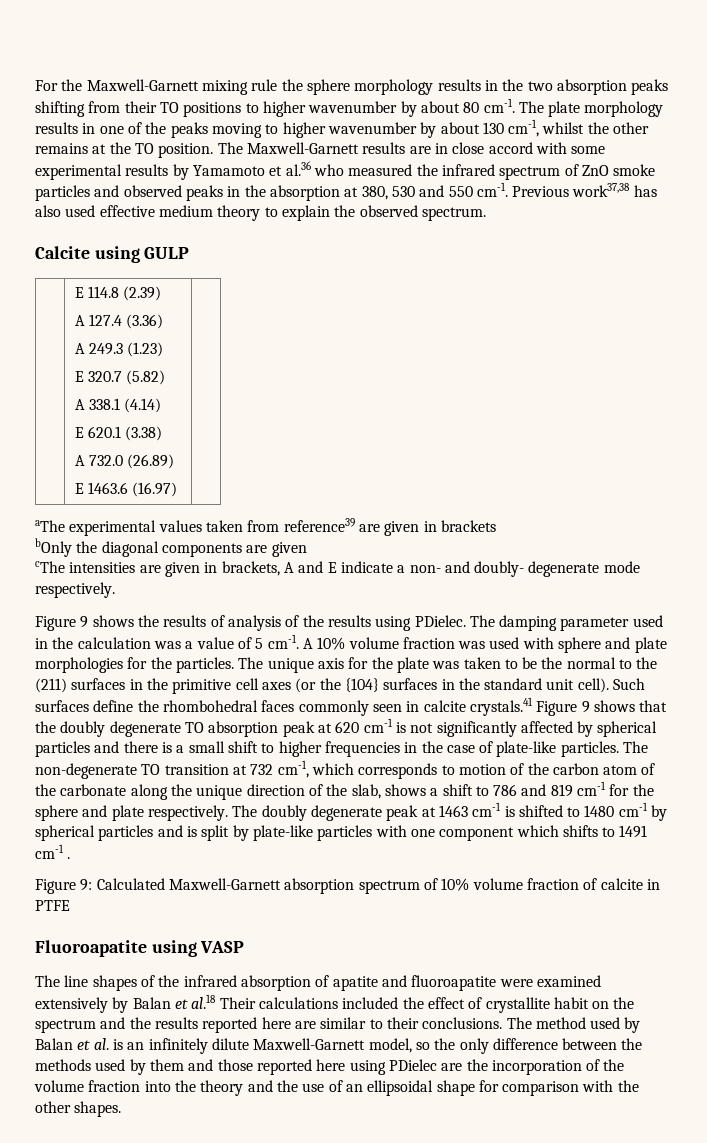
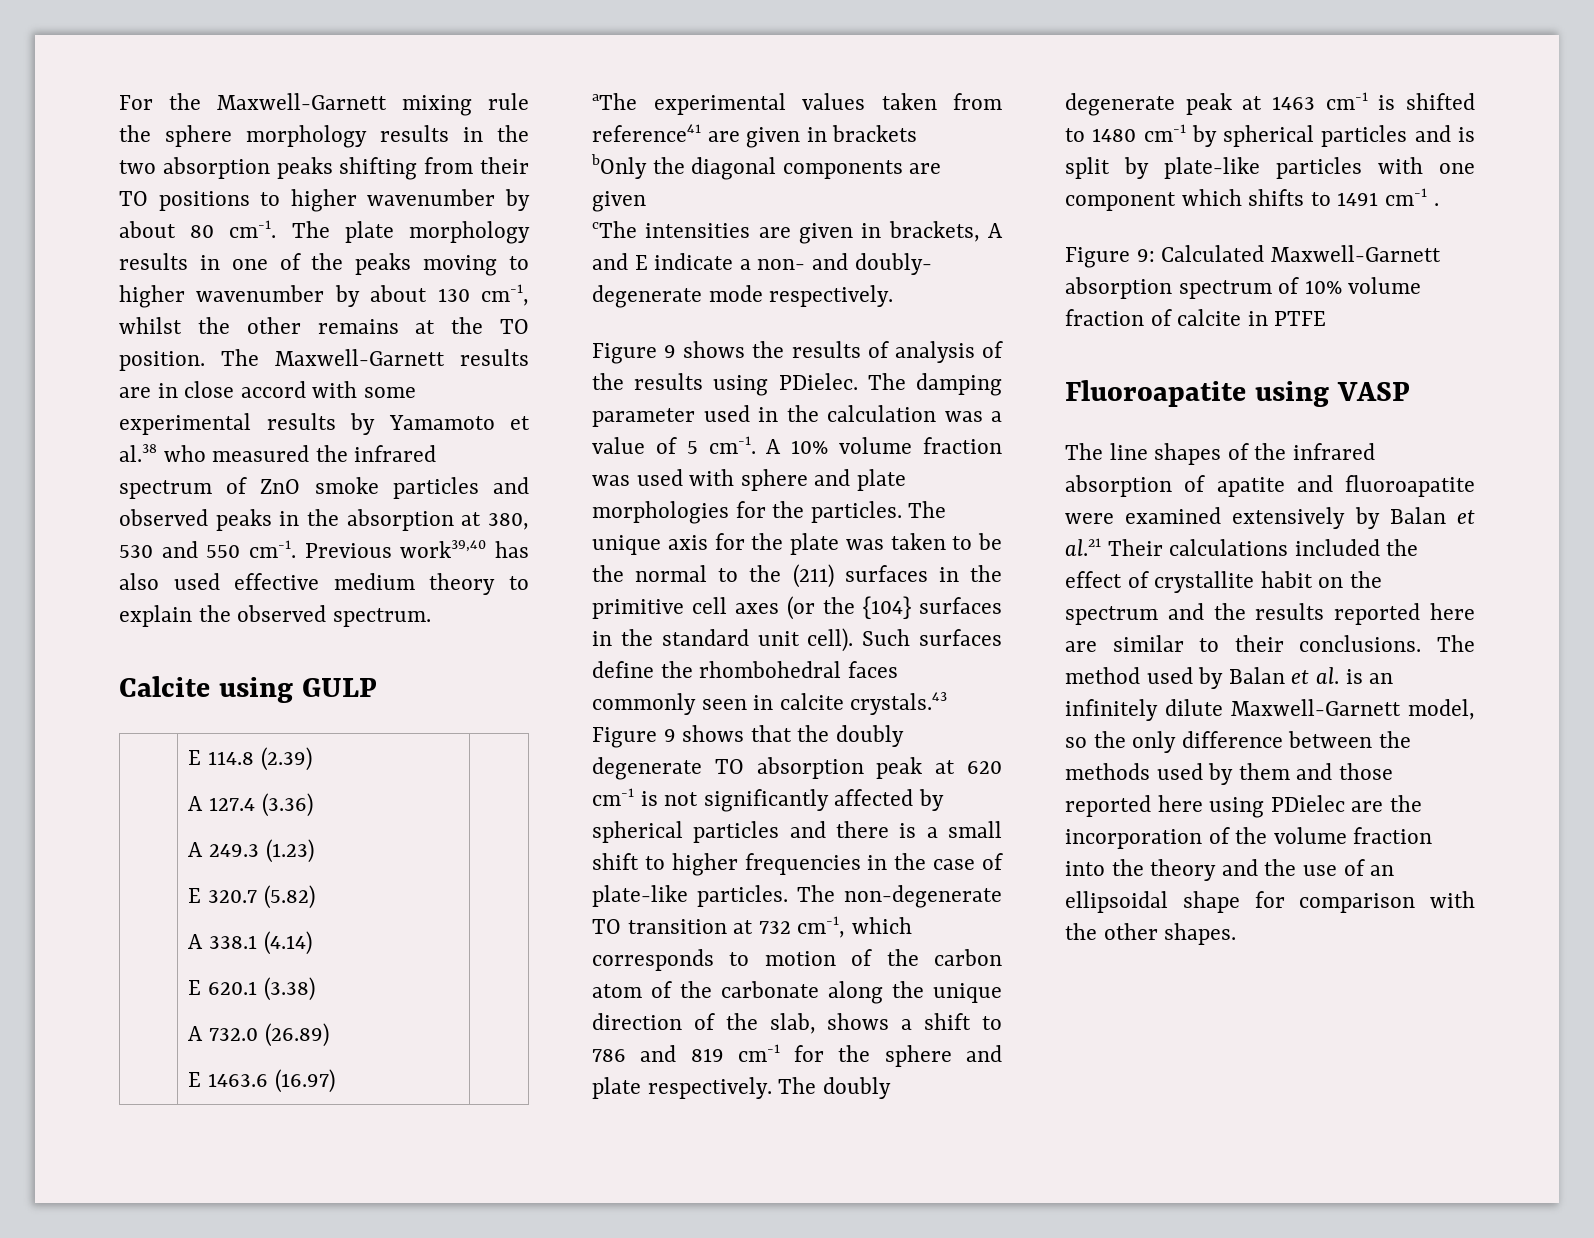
- The Maxwell-Garnett results are in close accord with some experimental results by Yamamoto et al.36 who measured the infrared spectrum of ZnO smoke particles and observed peaks in the absorption at 380, 530 and 550 cm-1.
+ The Maxwell-Garnett results are in close accord with some experimental results by Yamamoto et al.38 who measured the infrared spectrum of ZnO smoke particles and observed peaks in the absorption at 380, 530 and 550 cm-1.
- Previous work37,38 has also used effective medium theory to explain the observed spectrum.
+ Previous work39,40 has also used effective medium theory to explain the observed spectrum.
- aThe experimental values taken from reference39 are given in brackets
+ aThe experimental values taken from reference41 are given in brackets
- Such surfaces define the rhombohedral faces commonly seen in calcite crystals.41 Figure 9 shows that the doubly degenerate TO absorption peak at 620 cm-1 is not significantly affected by spherical particles and there is a small shift to higher frequencies in the case of plate-like particles.
+ Such surfaces define the rhombohedral faces commonly seen in calcite crystals.43 Figure 9 shows that the doubly degenerate TO absorption peak at 620 cm-1 is not significantly affected by spherical particles and there is a small shift to higher frequencies in the case of plate-like particles.
- The line shapes of the infrared absorption of apatite and fluoroapatite were examined extensively by Balan et al.18 Their calculations included the effect of crystallite habit on the spectrum and the results reported here are similar to their conclusions.
+ The line shapes of the infrared absorption of apatite and fluoroapatite were examined extensively by Balan et al.21 Their calculations included the effect of crystallite habit on the spectrum and the results reported here are similar to their conclusions.

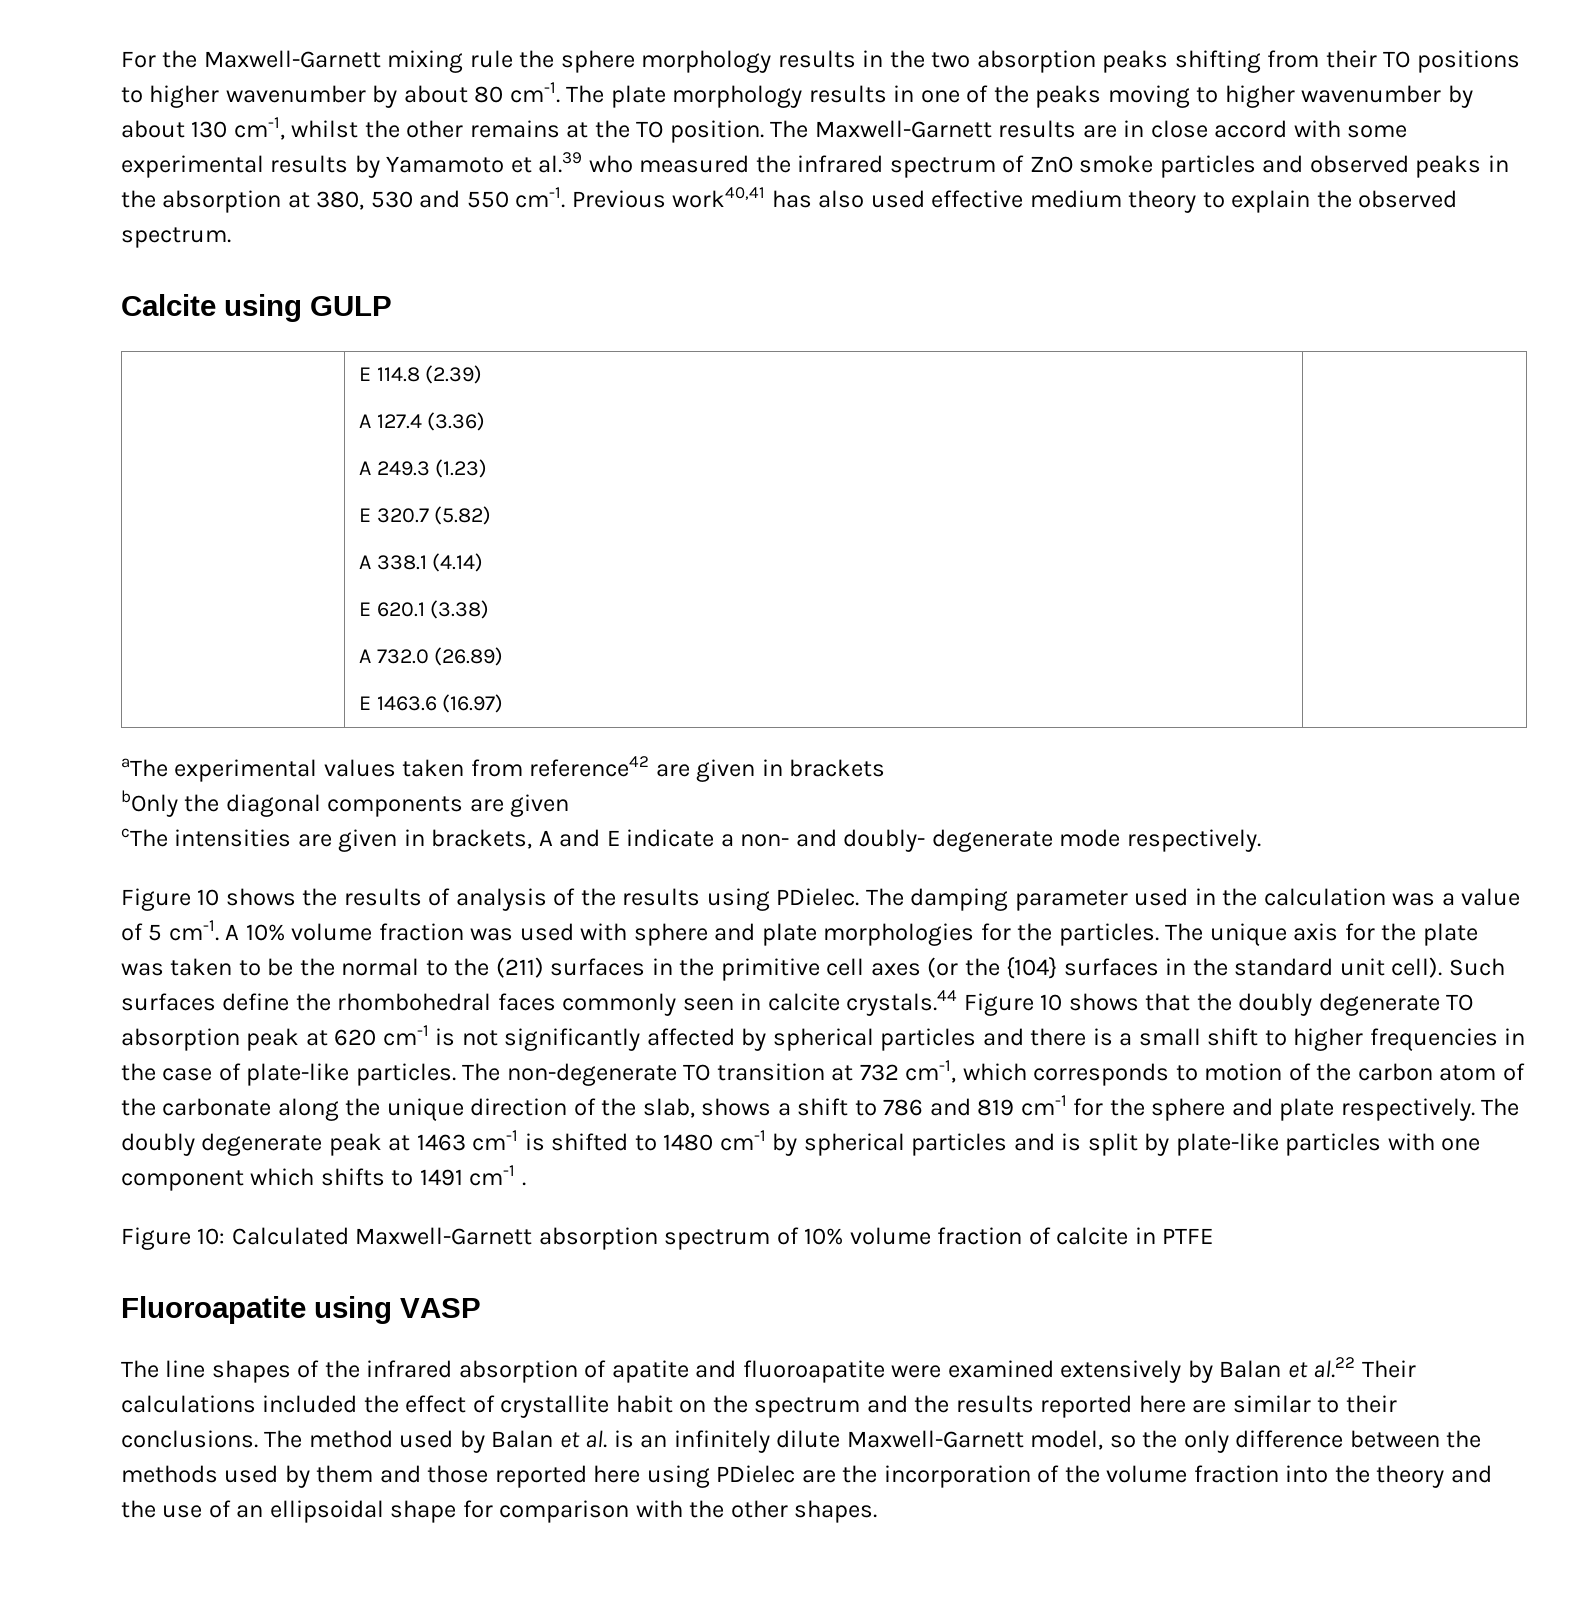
- The Maxwell-Garnett results are in close accord with some experimental results by Yamamoto et al.38 who measured the infrared spectrum of ZnO smoke particles and observed peaks in the absorption at 380, 530 and 550 cm-1.
+ The Maxwell-Garnett results are in close accord with some experimental results by Yamamoto et al.39 who measured the infrared spectrum of ZnO smoke particles and observed peaks in the absorption at 380, 530 and 550 cm-1.
- Previous work39,40 has also used effective medium theory to explain the observed spectrum.
+ Previous work40,41 has also used effective medium theory to explain the observed spectrum.
- aThe experimental values taken from reference41 are given in brackets
+ aThe experimental values taken from reference42 are given in brackets
- Figure 9 shows the results of analysis of the results using PDielec.
+ Figure 10 shows the results of analysis of the results using PDielec.
- Such surfaces define the rhombohedral faces commonly seen in calcite crystals.43 Figure 9 shows that the doubly degenerate TO absorption peak at 620 cm-1 is not significantly affected by spherical particles and there is a small shift to higher frequencies in the case of plate-like particles.
+ Such surfaces define the rhombohedral faces commonly seen in calcite crystals.44 Figure 10 shows that the doubly degenerate TO absorption peak at 620 cm-1 is not significantly affected by spherical particles and there is a small shift to higher frequencies in the case of plate-like particles.
- Figure 9: Calculated Maxwell-Garnett absorption spectrum of 10% volume fraction of calcite in PTFE
+ Figure 10: Calculated Maxwell-Garnett absorption spectrum of 10% volume fraction of calcite in PTFE
- The line shapes of the infrared absorption of apatite and fluoroapatite were examined extensively by Balan et al.21 Their calculations included the effect of crystallite habit on the spectrum and the results reported here are similar to their conclusions.
+ The line shapes of the infrared absorption of apatite and fluoroapatite were examined extensively by Balan et al.22 Their calculations included the effect of crystallite habit on the spectrum and the results reported here are similar to their conclusions.

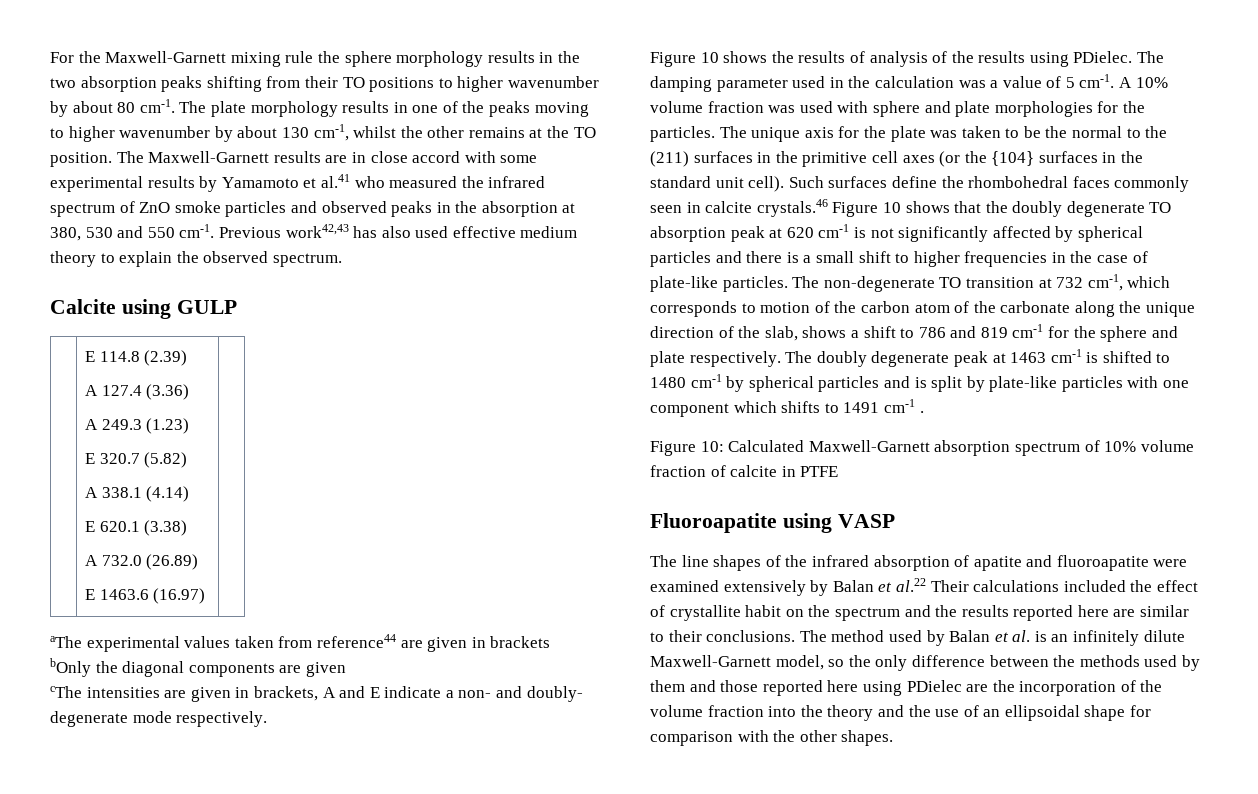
- The Maxwell-Garnett results are in close accord with some experimental results by Yamamoto et al.39 who measured the infrared spectrum of ZnO smoke particles and observed peaks in the absorption at 380, 530 and 550 cm-1.
+ The Maxwell-Garnett results are in close accord with some experimental results by Yamamoto et al.41 who measured the infrared spectrum of ZnO smoke particles and observed peaks in the absorption at 380, 530 and 550 cm-1.
- Previous work40,41 has also used effective medium theory to explain the observed spectrum.
+ Previous work42,43 has also used effective medium theory to explain the observed spectrum.
- aThe experimental values taken from reference42 are given in brackets
+ aThe experimental values taken from reference44 are given in brackets
- Such surfaces define the rhombohedral faces commonly seen in calcite crystals.44 Figure 10 shows that the doubly degenerate TO absorption peak at 620 cm-1 is not significantly affected by spherical particles and there is a small shift to higher frequencies in the case of plate-like particles.
+ Such surfaces define the rhombohedral faces commonly seen in calcite crystals.46 Figure 10 shows that the doubly degenerate TO absorption peak at 620 cm-1 is not significantly affected by spherical particles and there is a small shift to higher frequencies in the case of plate-like particles.

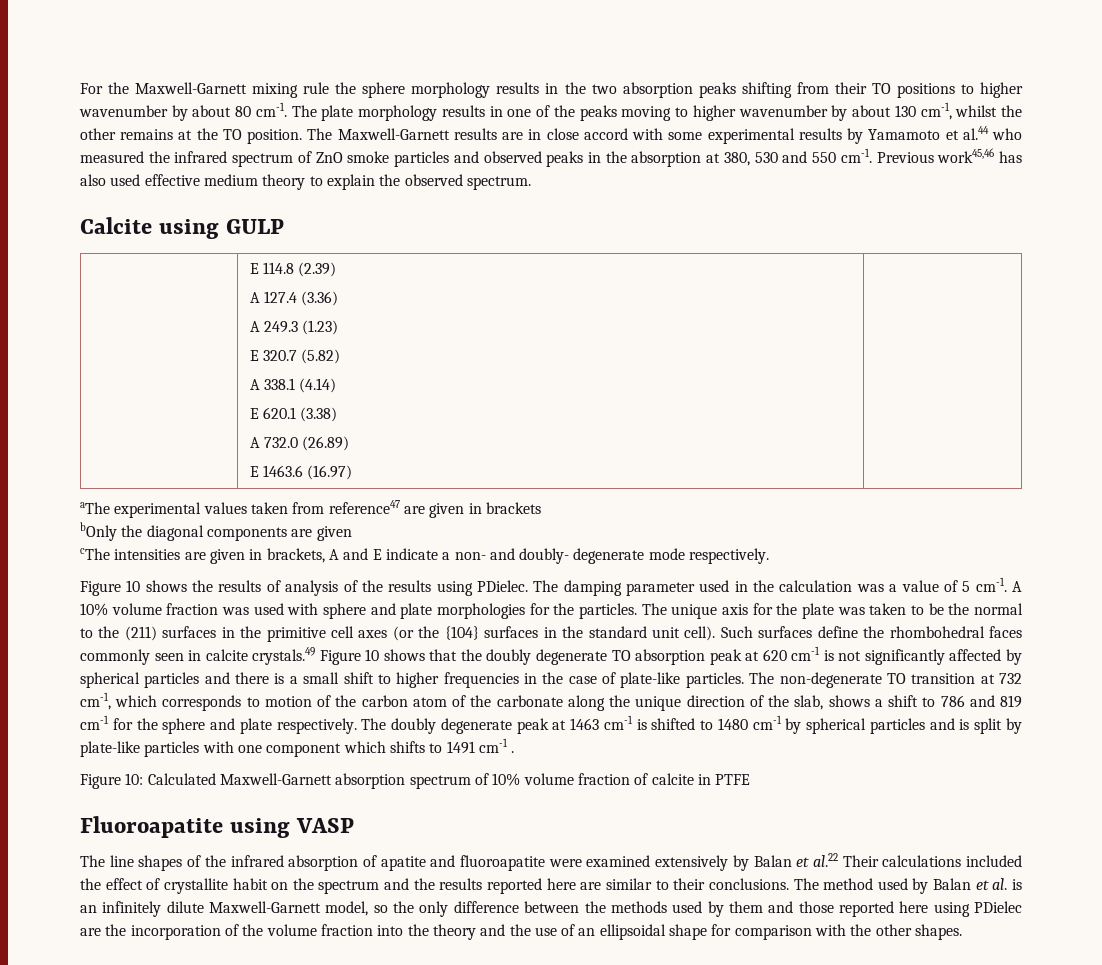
- The Maxwell-Garnett results are in close accord with some experimental results by Yamamoto et al.41 who measured the infrared spectrum of ZnO smoke particles and observed peaks in the absorption at 380, 530 and 550 cm-1.
+ The Maxwell-Garnett results are in close accord with some experimental results by Yamamoto et al.44 who measured the infrared spectrum of ZnO smoke particles and observed peaks in the absorption at 380, 530 and 550 cm-1.
- Previous work42,43 has also used effective medium theory to explain the observed spectrum.
+ Previous work45,46 has also used effective medium theory to explain the observed spectrum.
- aThe experimental values taken from reference44 are given in brackets
+ aThe experimental values taken from reference47 are given in brackets
- Such surfaces define the rhombohedral faces commonly seen in calcite crystals.46 Figure 10 shows that the doubly degenerate TO absorption peak at 620 cm-1 is not significantly affected by spherical particles and there is a small shift to higher frequencies in the case of plate-like particles.
+ Such surfaces define the rhombohedral faces commonly seen in calcite crystals.49 Figure 10 shows that the doubly degenerate TO absorption peak at 620 cm-1 is not significantly affected by spherical particles and there is a small shift to higher frequencies in the case of plate-like particles.

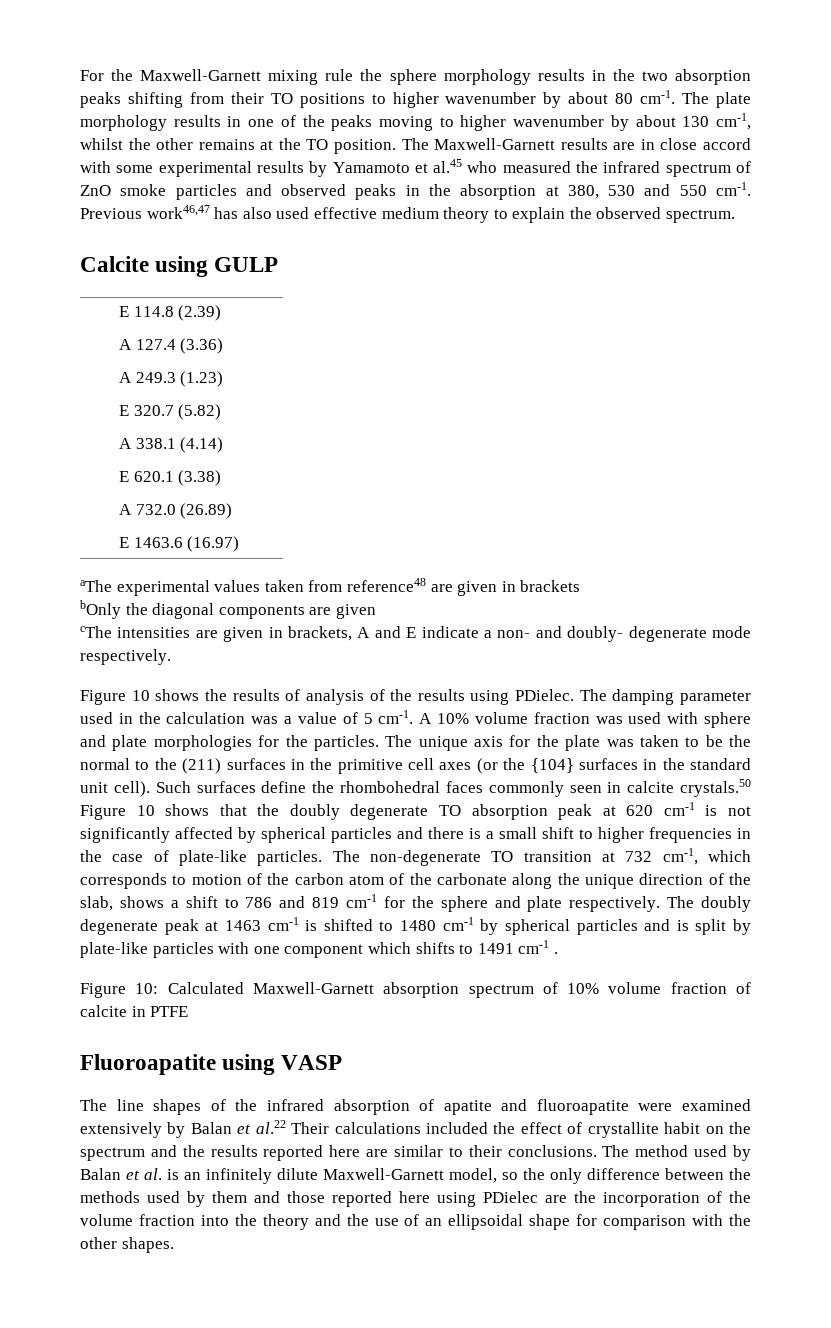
- The Maxwell-Garnett results are in close accord with some experimental results by Yamamoto et al.44 who measured the infrared spectrum of ZnO smoke particles and observed peaks in the absorption at 380, 530 and 550 cm-1.
+ The Maxwell-Garnett results are in close accord with some experimental results by Yamamoto et al.45 who measured the infrared spectrum of ZnO smoke particles and observed peaks in the absorption at 380, 530 and 550 cm-1.
- Previous work45,46 has also used effective medium theory to explain the observed spectrum.
+ Previous work46,47 has also used effective medium theory to explain the observed spectrum.
- aThe experimental values taken from reference47 are given in brackets
+ aThe experimental values taken from reference48 are given in brackets
- Such surfaces define the rhombohedral faces commonly seen in calcite crystals.49 Figure 10 shows that the doubly degenerate TO absorption peak at 620 cm-1 is not significantly affected by spherical particles and there is a small shift to higher frequencies in the case of plate-like particles.
+ Such surfaces define the rhombohedral faces commonly seen in calcite crystals.50 Figure 10 shows that the doubly degenerate TO absorption peak at 620 cm-1 is not significantly affected by spherical particles and there is a small shift to higher frequencies in the case of plate-like particles.

